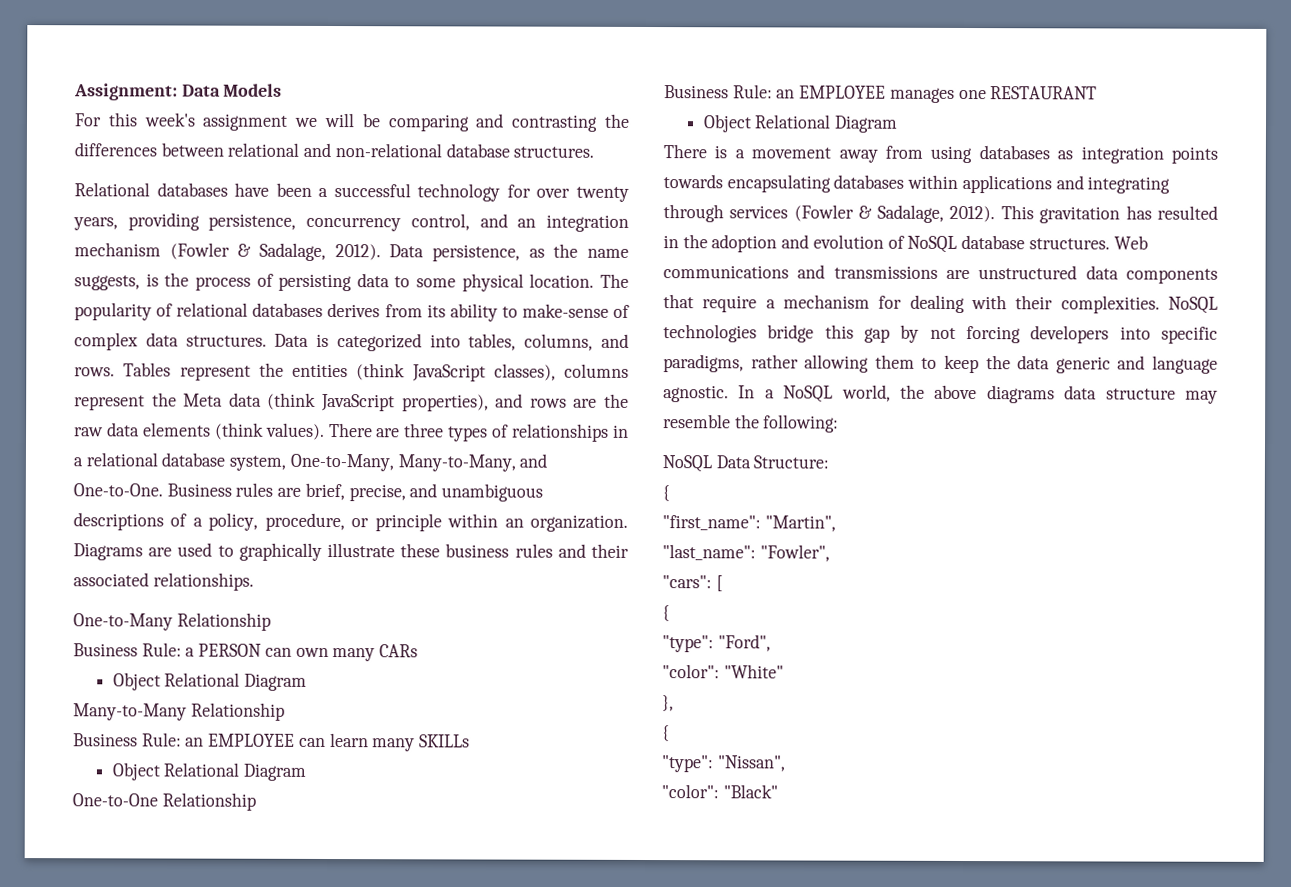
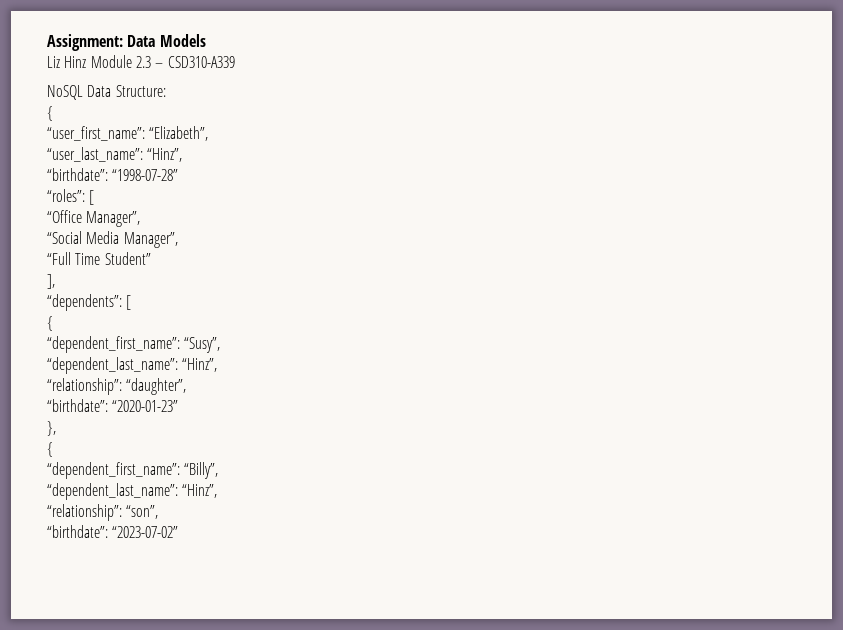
- For this week's assignment we will be comparing and contrasting the differences between relational and non-relational database structures.
- Relational databases have been a successful technology for over twenty years, providing persistence, concurrency control, and an integration mechanism (Fowler & Sadalage, 2012). Data persistence, as the name suggests, is the process of persisting data to some physical location. The popularity of relational databases derives from its ability to make-sense of complex data structures. Data is categorized into tables, columns, and rows. Tables represent the entities (think JavaScript classes), columns represent the Meta data (think JavaScript properties), and rows are the raw data elements (think values). There are three types of relationships in a relational database system, One-to-Many, Many-to-Many, and One-to-One. Business rules are brief, precise, and unambiguous descriptions of a policy, procedure, or principle within an organization. Diagrams are used to graphically illustrate these business rules and their associated relationships.
- One-to-Many Relationship
- Business Rule: a PERSON can own many CARs
- Object Relational Diagram
- Many-to-Many Relationship
- Business Rule: an EMPLOYEE can learn many SKILLs
- Object Relational Diagram
- One-to-One Relationship
- Business Rule: an EMPLOYEE manages one RESTAURANT
- Object Relational Diagram
- There is a movement away from using databases as integration points towards encapsulating databases within applications and integrating through services (Fowler & Sadalage, 2012). This gravitation has resulted in the adoption and evolution of NoSQL database structures. Web communications and transmissions are unstructured data components that require a mechanism for dealing with their complexities. NoSQL technologies bridge this gap by not forcing developers into specific paradigms, rather allowing them to keep the data generic and language agnostic. In a NoSQL world, the above diagrams data structure may resemble the following:
+ Liz Hinz Module 2.3 – CSD310-A339
  NoSQL Data Structure:
  {
- "first_name": "Martin",
- "last_name": "Fowler",
- "cars": [
+ “user_first_name”: “Elizabeth”,
+ “user_last_name”: “Hinz”,
+ “birthdate”: “1998-07-28”
+ “roles”: [
+ “Office Manager”,
+ “Social Media Manager”,
+ “Full Time Student”
+ ],
+ “dependents”: [
  {
- "type": "Ford",
- "color": "White"
+ “dependent_first_name”: “Susy”,
+ “dependent_last_name”: “Hinz”,
+ “relationship”: “daughter”,
+ “birthdate”: “2020-01-23”
  },
  {
- "type": "Nissan",
- "color": "Black"
+ “dependent_first_name”: “Billy”,
+ “dependent_last_name”: “Hinz”,
+ “relationship”: “son”,
+ “birthdate”: “2023-07-02”

